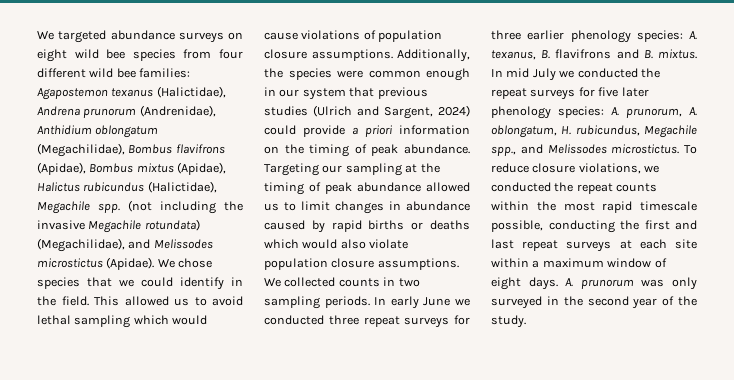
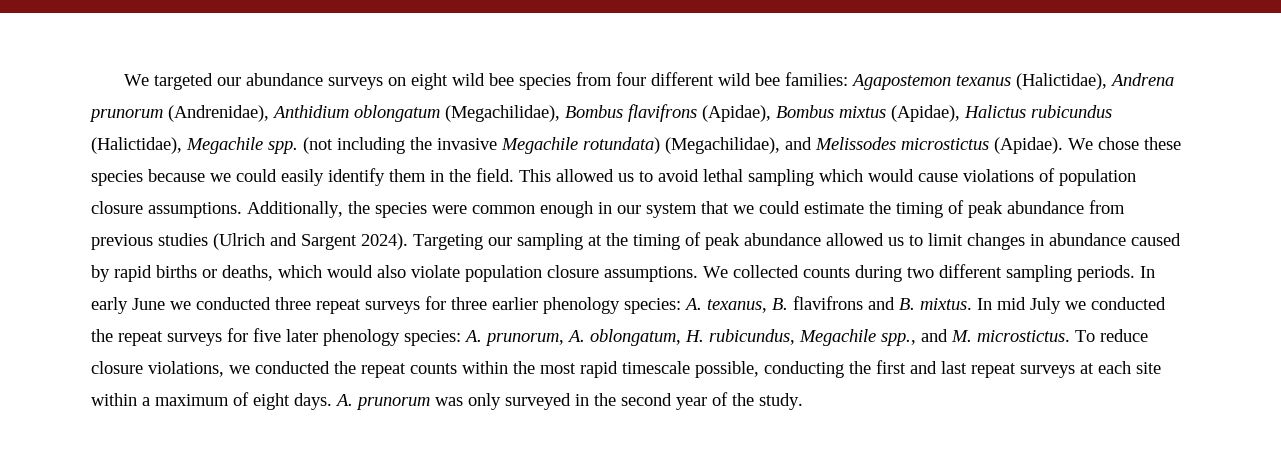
- We targeted abundance surveys on eight wild bee species from four different wild bee families: Agapostemon texanus (Halictidae), Andrena prunorum (Andrenidae), Anthidium oblongatum (Megachilidae), Bombus flavifrons (Apidae), Bombus mixtus (Apidae), Halictus rubicundus (Halictidae), Megachile spp.
+ We targeted our abundance surveys on eight wild bee species from four different wild bee families: Agapostemon texanus (Halictidae), Andrena prunorum (Andrenidae), Anthidium oblongatum (Megachilidae), Bombus flavifrons (Apidae), Bombus mixtus (Apidae), Halictus rubicundus (Halictidae), Megachile spp.
- We chose species that we could identify in the field.
+ We chose these species because we could easily identify them in the field.
- Additionally, the species were common enough in our system that previous studies (Ulrich and Sargent, 2024) could provide a priori information on the timing of peak abundance.
+ Additionally, the species were common enough in our system that we could estimate the timing of peak abundance from previous studies (Ulrich and Sargent 2024).
- Targeting our sampling at the timing of peak abundance allowed us to limit changes in abundance caused by rapid births or deaths which would also violate population closure assumptions.
+ Targeting our sampling at the timing of peak abundance allowed us to limit changes in abundance caused by rapid births or deaths, which would also violate population closure assumptions.
- We collected counts in two sampling periods.
+ We collected counts during two different sampling periods.
- In mid July we conducted the repeat surveys for five later phenology species: A. prunorum, A. oblongatum, H. rubicundus, Megachile spp., and Melissodes microstictus.
+ In mid July we conducted the repeat surveys for five later phenology species: A. prunorum, A. oblongatum, H. rubicundus, Megachile spp., and M. microstictus.
- To reduce closure violations, we conducted the repeat counts within the most rapid timescale possible, conducting the first and last repeat surveys at each site within a maximum window of eight days.
+ To reduce closure violations, we conducted the repeat counts within the most rapid timescale possible, conducting the first and last repeat surveys at each site within a maximum of eight days.

